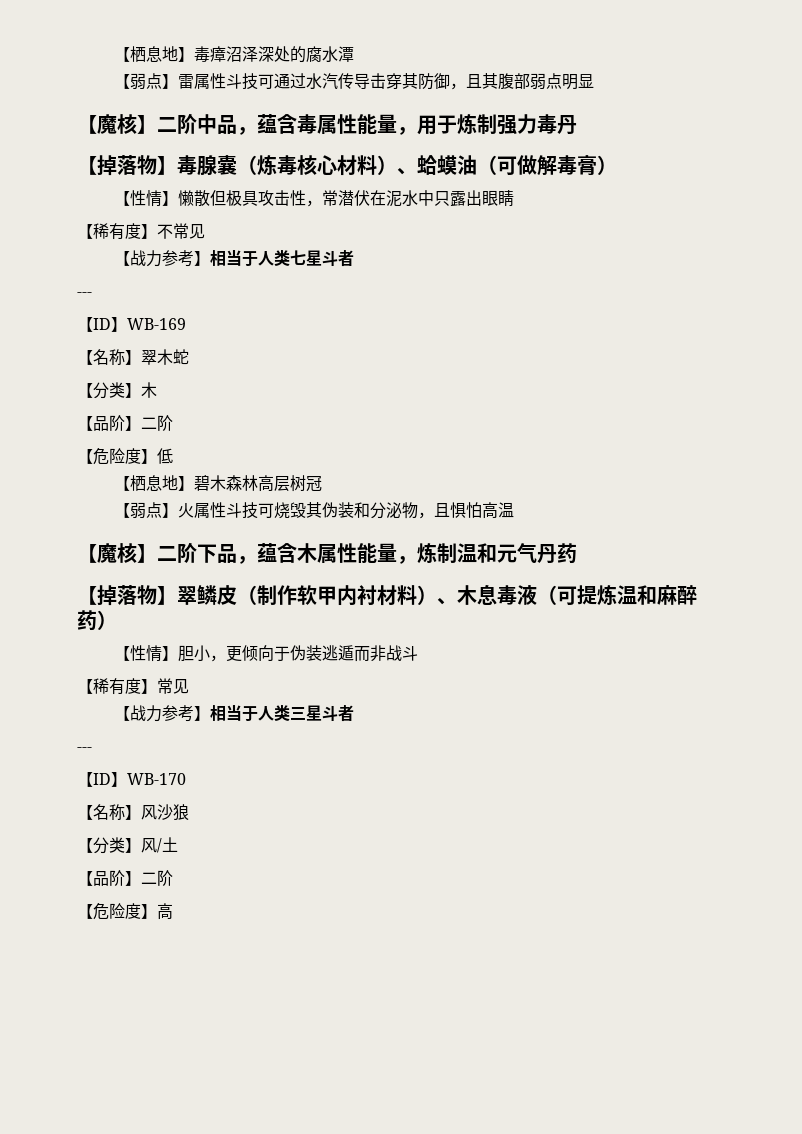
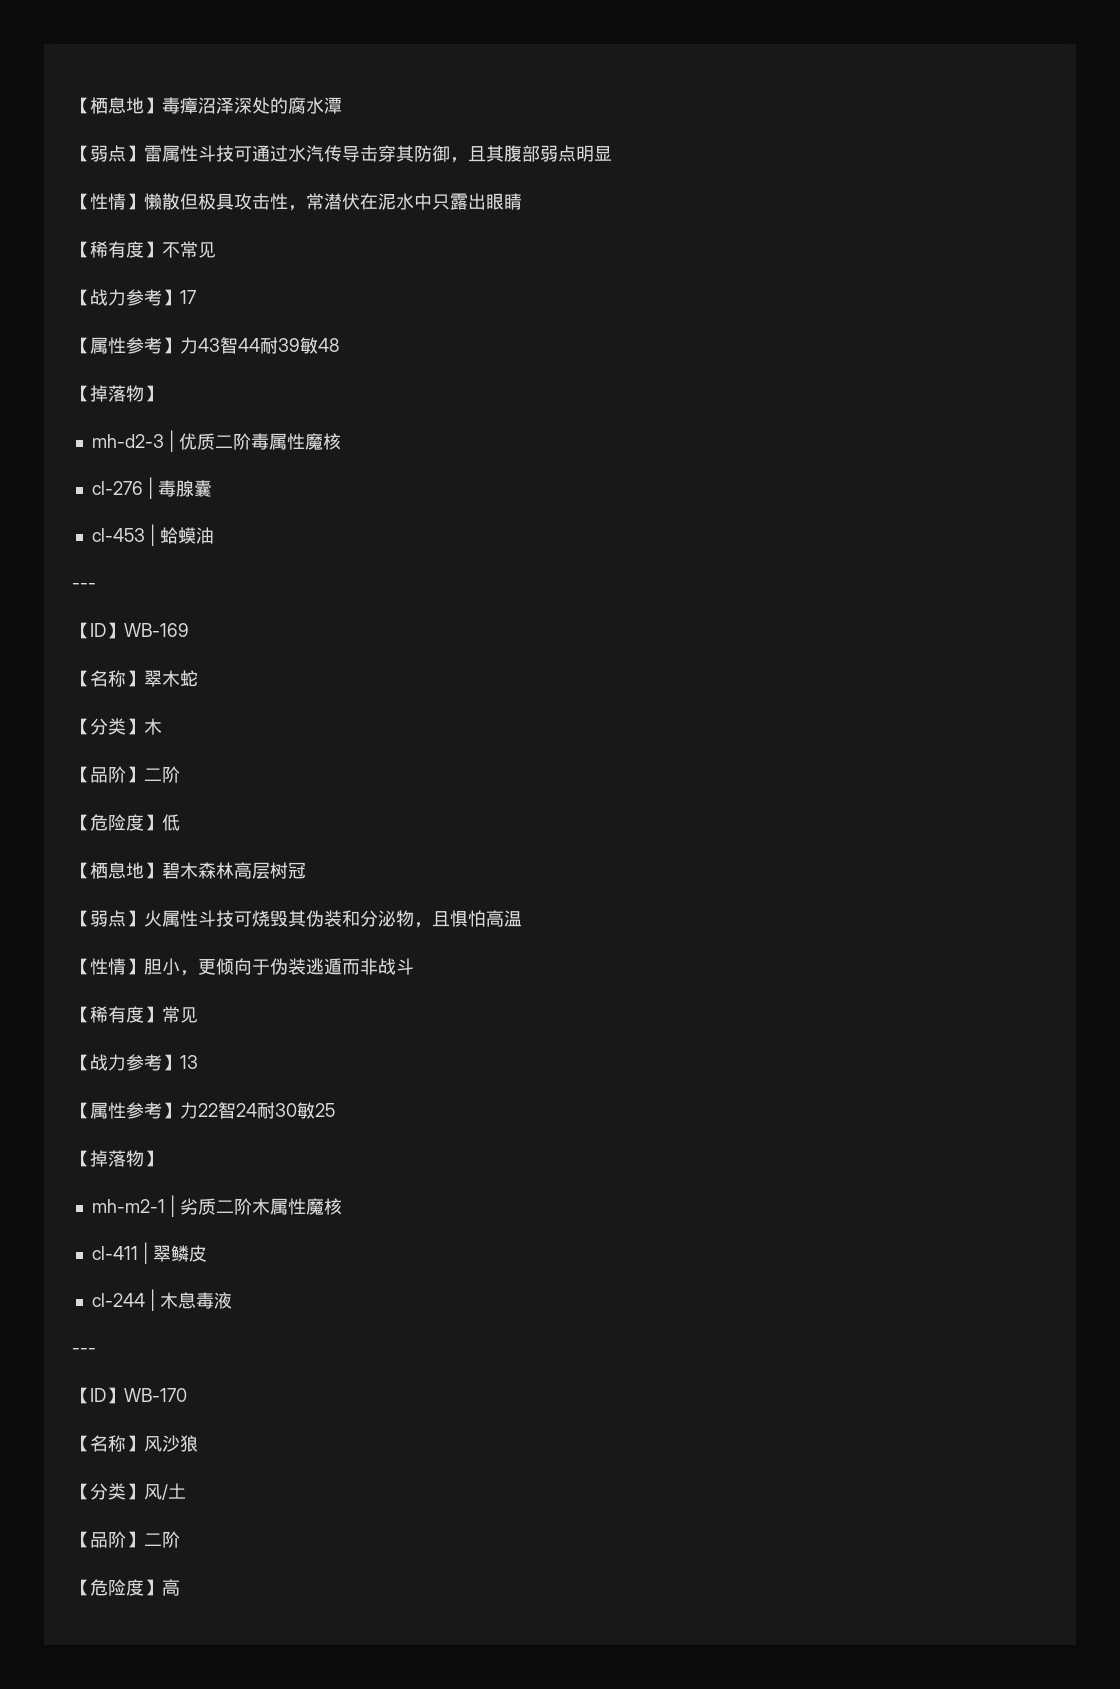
- 【魔核】二阶中品，蕴含毒属性能量，用于炼制强力毒丹
- 【掉落物】毒腺囊（炼毒核心材料）、蛤蟆油（可做解毒膏）
- 【战力参考】相当于人类七星斗者
+ 【战力参考】17
+ 【属性参考】力43智44耐39敏48
+ 【掉落物】
+ mh-d2-3 | 优质二阶毒属性魔核
+ cl-276 | 毒腺囊
+ cl-453 | 蛤蟆油
- 【魔核】二阶下品，蕴含木属性能量，炼制温和元气丹药
- 【掉落物】翠鳞皮（制作软甲内衬材料）、木息毒液（可提炼温和麻醉药）
- 【战力参考】相当于人类三星斗者
+ 【战力参考】13
+ 【属性参考】力22智24耐30敏25
+ 【掉落物】
+ mh-m2-1 | 劣质二阶木属性魔核
+ cl-411 | 翠鳞皮
+ cl-244 | 木息毒液

